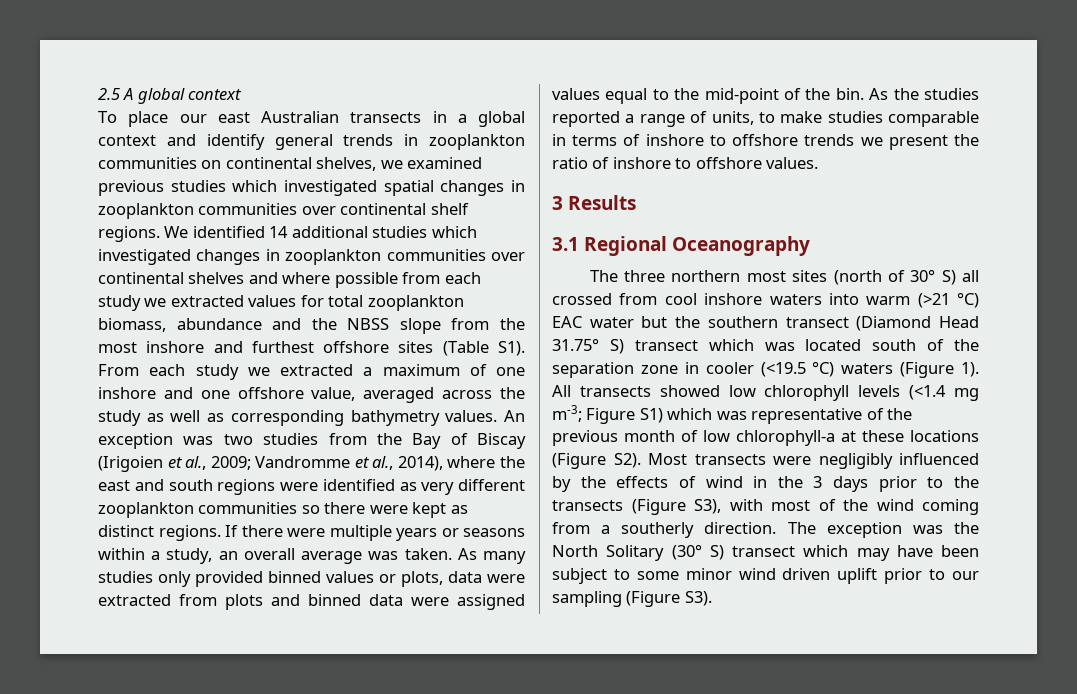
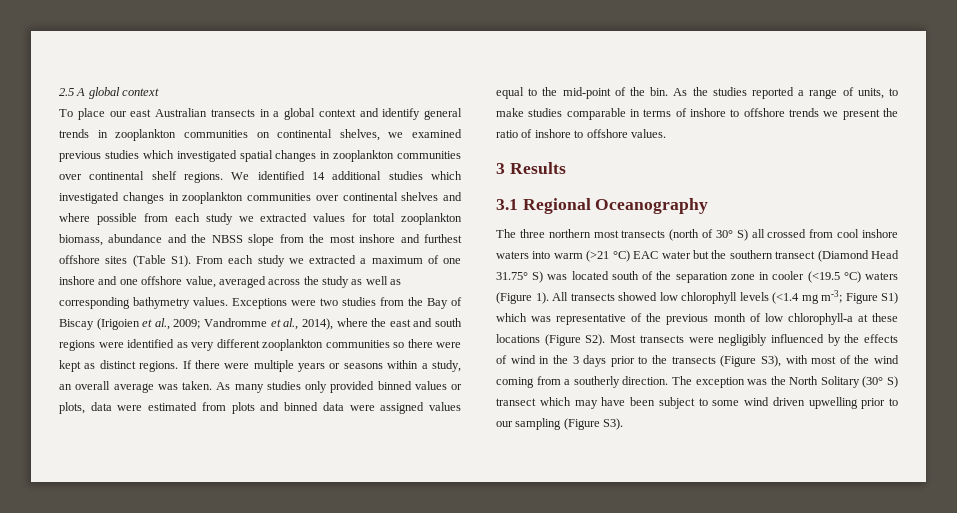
- An exception was two studies from the Bay of Biscay (Irigoien et al., 2009; Vandromme et al., 2014), where the east and south regions were identified as very different zooplankton communities so there were kept as distinct regions.
+ Exceptions were two studies from the Bay of Biscay (Irigoien et al., 2009; Vandromme et al., 2014), where the east and south regions were identified as very different zooplankton communities so there were kept as distinct regions.
- As many studies only provided binned values or plots, data were extracted from plots and binned data were assigned values equal to the mid-point of the bin.
+ As many studies only provided binned values or plots, data were estimated from plots and binned data were assigned values equal to the mid-point of the bin.
- The three northern most sites (north of 30° S) all crossed from cool inshore waters into warm (>21 °C) EAC water but the southern transect (Diamond Head 31.75° S) transect which was located south of the separation zone in cooler (<19.5 °C) waters (Figure 1).
+ The three northern most transects (north of 30° S) all crossed from cool inshore waters into warm (>21 °C) EAC water but the southern transect (Diamond Head 31.75° S) was located south of the separation zone in cooler (<19.5 °C) waters (Figure 1).
- The exception was the North Solitary (30° S) transect which may have been subject to some minor wind driven uplift prior to our sampling (Figure S3).
+ The exception was the North Solitary (30° S) transect which may have been subject to some wind driven upwelling prior to our sampling (Figure S3).

